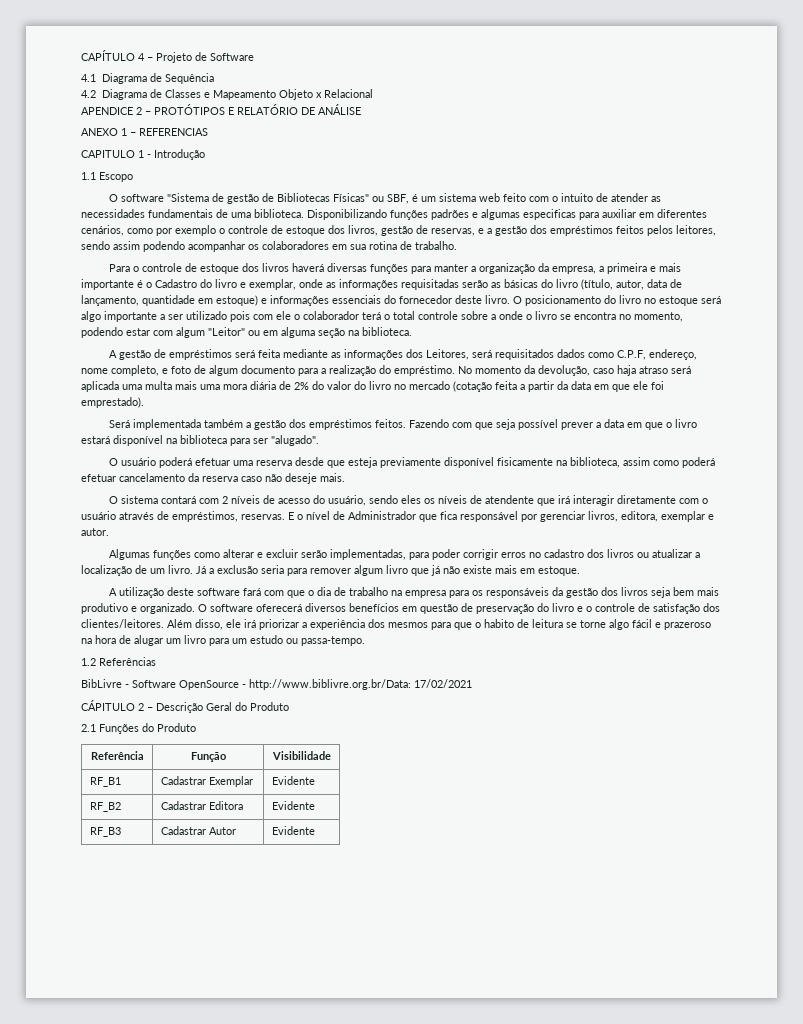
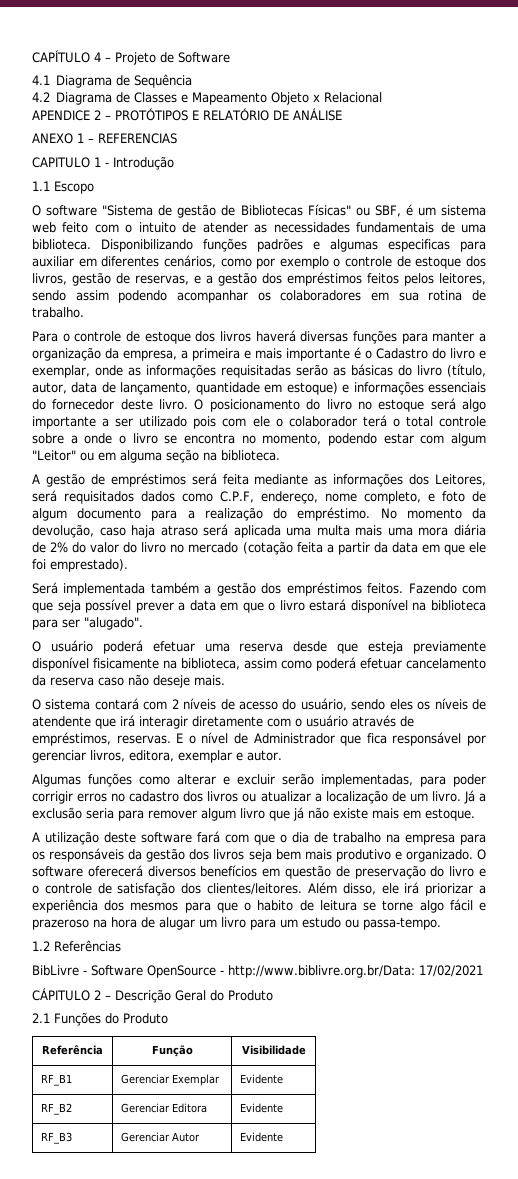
- RF_B1 | Cadastrar Exemplar | Evidente
+ RF_B1 | Gerenciar Exemplar | Evidente
- RF_B2 | Cadastrar Editora | Evidente
+ RF_B2 | Gerenciar Editora | Evidente
- RF_B3 | Cadastrar Autor | Evidente
+ RF_B3 | Gerenciar Autor | Evidente

